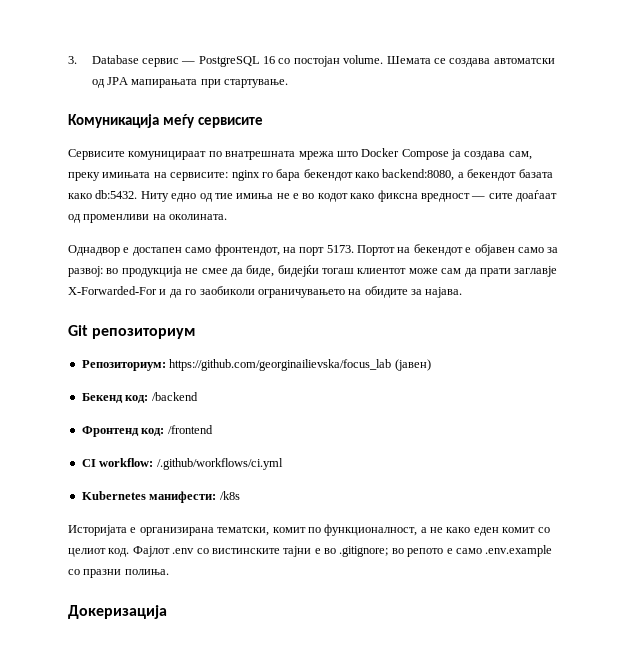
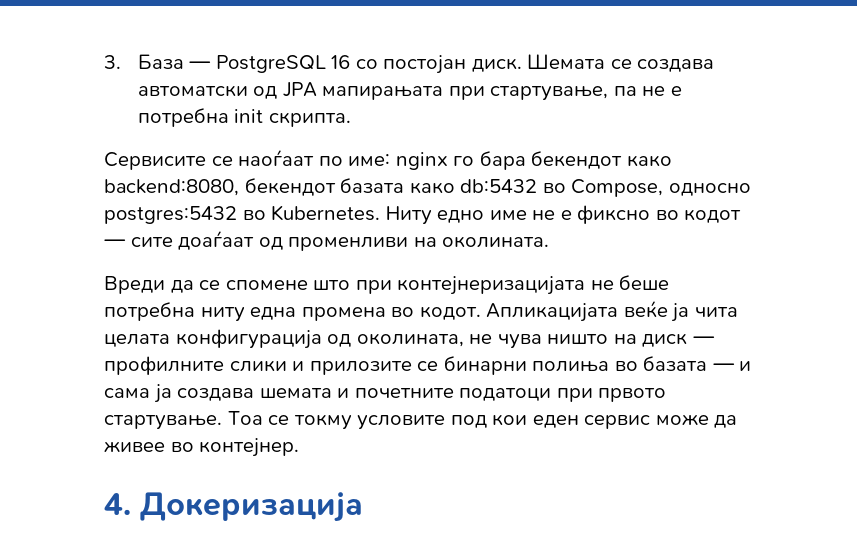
- 3. Database сервис — PostgreSQL 16 со постојан volume.
+ 3. База — PostgreSQL 16 со постојан диск.
- Шемата се создава автоматски од JPA мапирањата при стартување.
- Комуникација меѓу сервисите
- Сервисите комуницираат по внатрешната мрежа што Docker Compose ја создава сам, преку имињата на сервисите: nginx го бара бекендот како backend:8080, а бекендот базата како db:5432. Ниту едно од тие имиња не е во кодот како фиксна вредност — сите доаѓаат од променливи на околината.
+ Шемата се создава автоматски од JPA мапирањата при стартување, па не е потребна init скрипта.
+ Сервисите се наоѓаат по име: nginx го бара бекендот како backend:8080, бекендот базата како db:5432 во Compose, односно postgres:5432 во Kubernetes. Ниту едно име не е фиксно во кодот — сите доаѓаат од променливи на околината.
- Однадвор е достапен само фронтендот, на порт 5173. Портот на бекендот е објавен само за развој: во продукција не смее да биде, бидејќи тогаш клиентот може сам да прати заглавје X-Forwarded-For и да го заобиколи ограничувањето на обидите за најава.
- Git репозиториум
- Репозиториум: https://github.com/georginailievska/focus_lab (јавен)
- Бекенд код: /backend
- Фронтенд код: /frontend
- CI workflow: /.github/workflows/ci.yml
- Kubernetes манифести: /k8s
- Историјата е организирана тематски, комит по функционалност, а не како еден комит со целиот код. Фајлот .env со вистинските тајни е во .gitignore; во репото е само .env.example со празни полиња.
- Докеризација
+ Вреди да се спомене што при контејнеризацијата не беше потребна ниту една промена во кодот. Апликацијата веќе ја чита целата конфигурација од околината, не чува ништо на диск — профилните слики и прилозите се бинарни полиња во базата — и сама ја создава шемата и почетните податоци при првото стартување. Тоа се токму условите под кои еден сервис може да живее во контејнер.
+ 4. Докеризација

